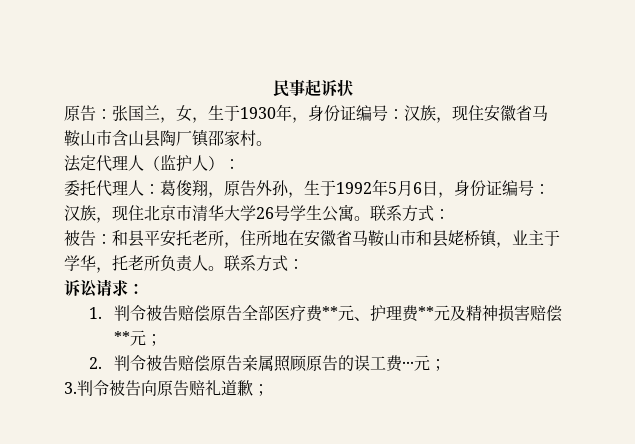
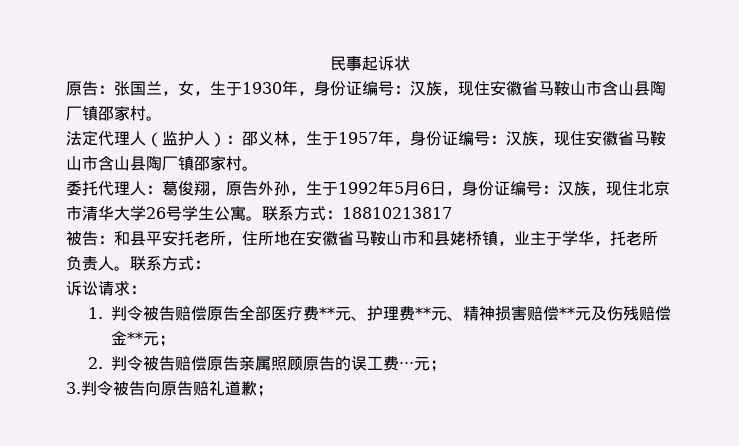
- 法定代理人（监护人）：
+ 法定代理人（监护人）：邵义林，生于1957年，身份证编号：汉族，现住安徽省马鞍山市含山县陶厂镇邵家村。
- 委托代理人：葛俊翔，原告外孙，生于1992年5月6日，身份证编号：汉族，现住北京市清华大学26号学生公寓。联系方式：
+ 委托代理人：葛俊翔，原告外孙，生于1992年5月6日，身份证编号：汉族，现住北京市清华大学26号学生公寓。联系方式：18810213817
- 1.判令被告赔偿原告全部医疗费**元、护理费**元及精神损害赔偿**元；
+ 1.判令被告赔偿原告全部医疗费**元、护理费**元、精神损害赔偿**元及伤残赔偿金**元；

